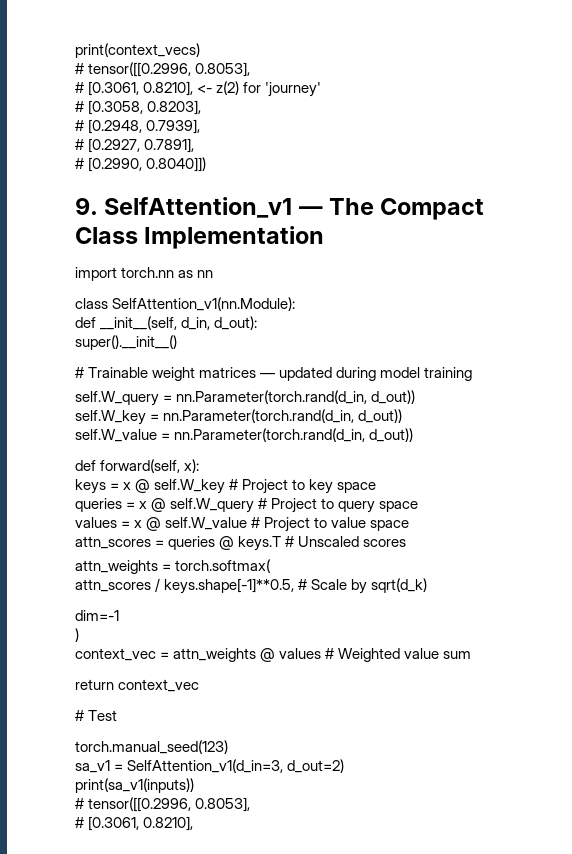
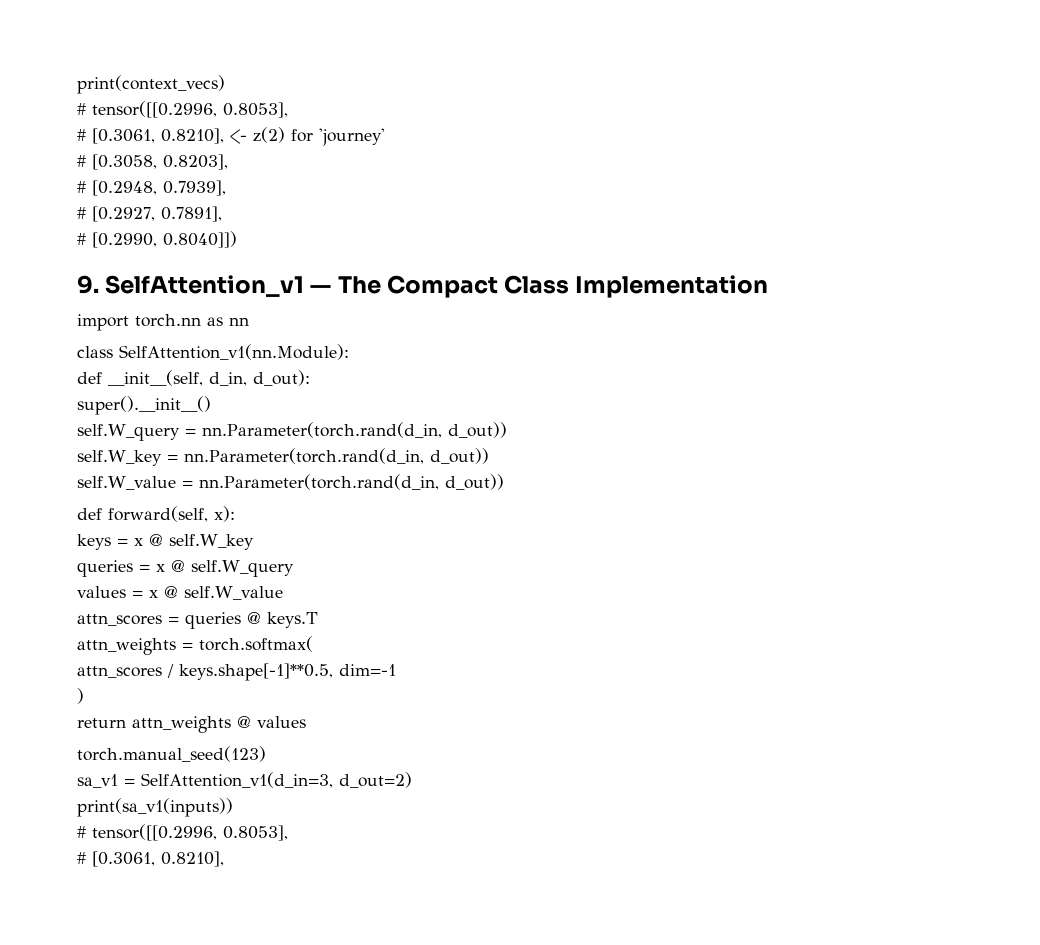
- # Trainable weight matrices — updated during model training
- keys = x @ self.W_key # Project to key space
+ keys = x @ self.W_key
- queries = x @ self.W_query # Project to query space
+ queries = x @ self.W_query
- values = x @ self.W_value # Project to value space
+ values = x @ self.W_value
- attn_scores = queries @ keys.T # Unscaled scores
+ attn_scores = queries @ keys.T
- attn_scores / keys.shape[-1]**0.5, # Scale by sqrt(d_k)
- dim=-1
+ attn_scores / keys.shape[-1]**0.5, dim=-1
- context_vec = attn_weights @ values # Weighted value sum
- return context_vec
- # Test
+ return attn_weights @ values

